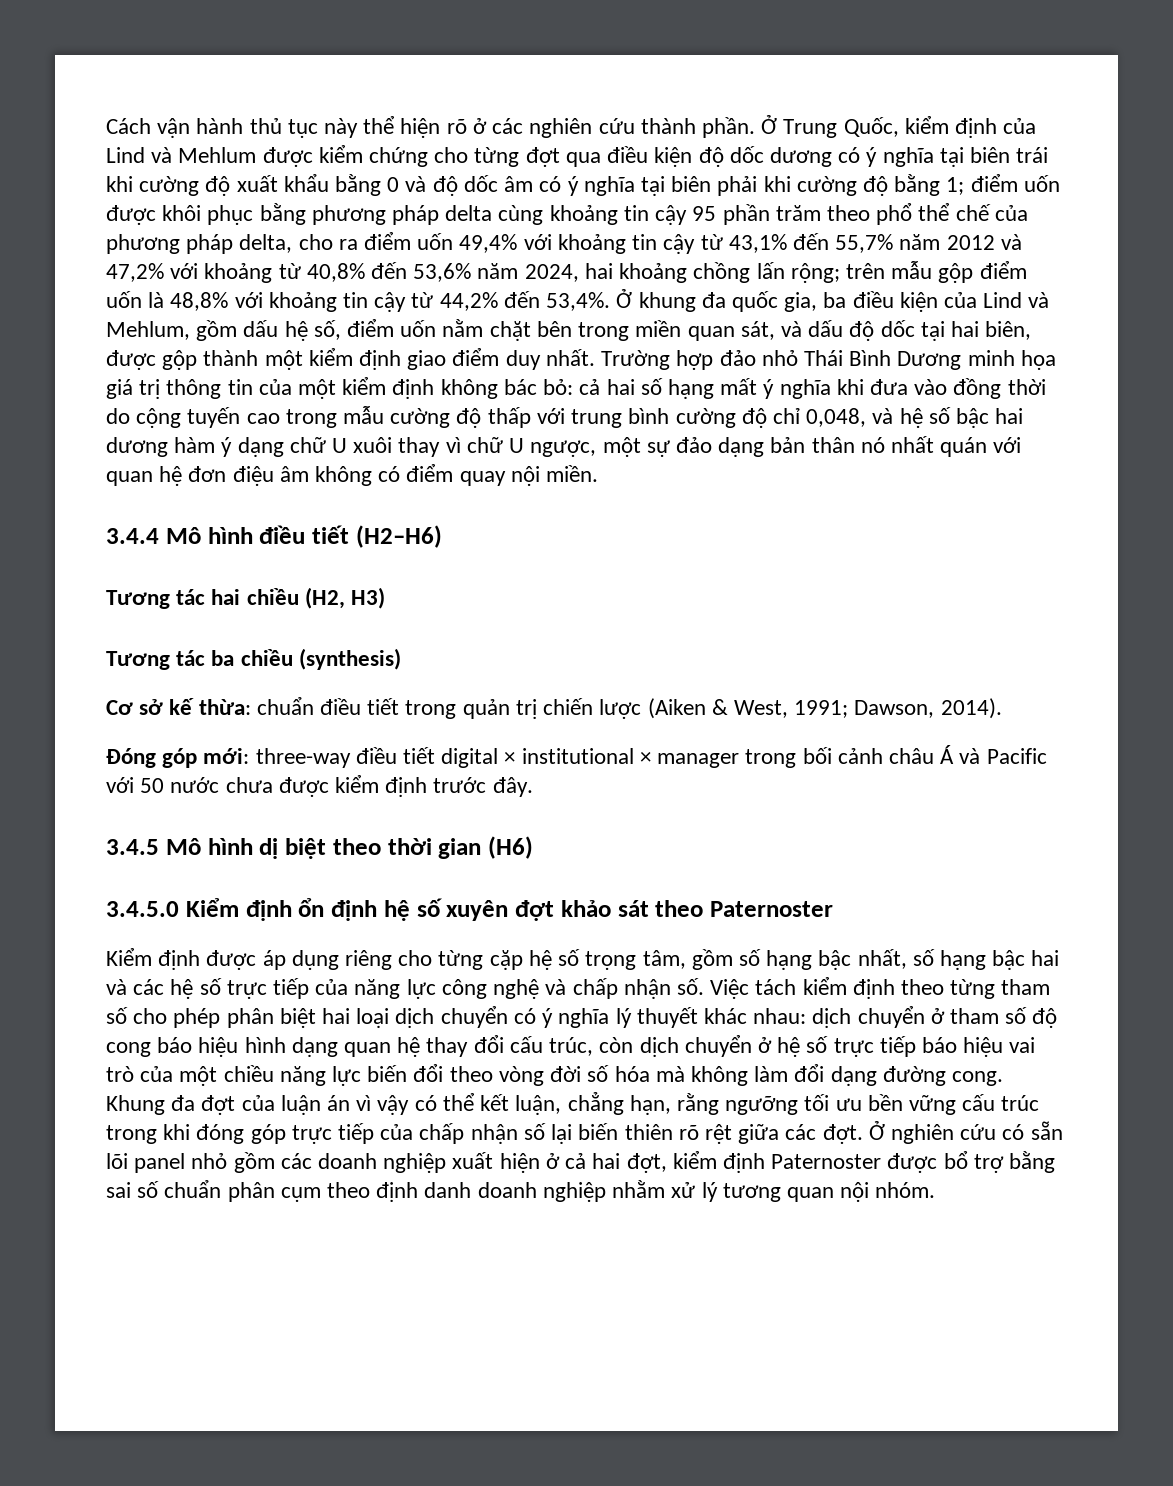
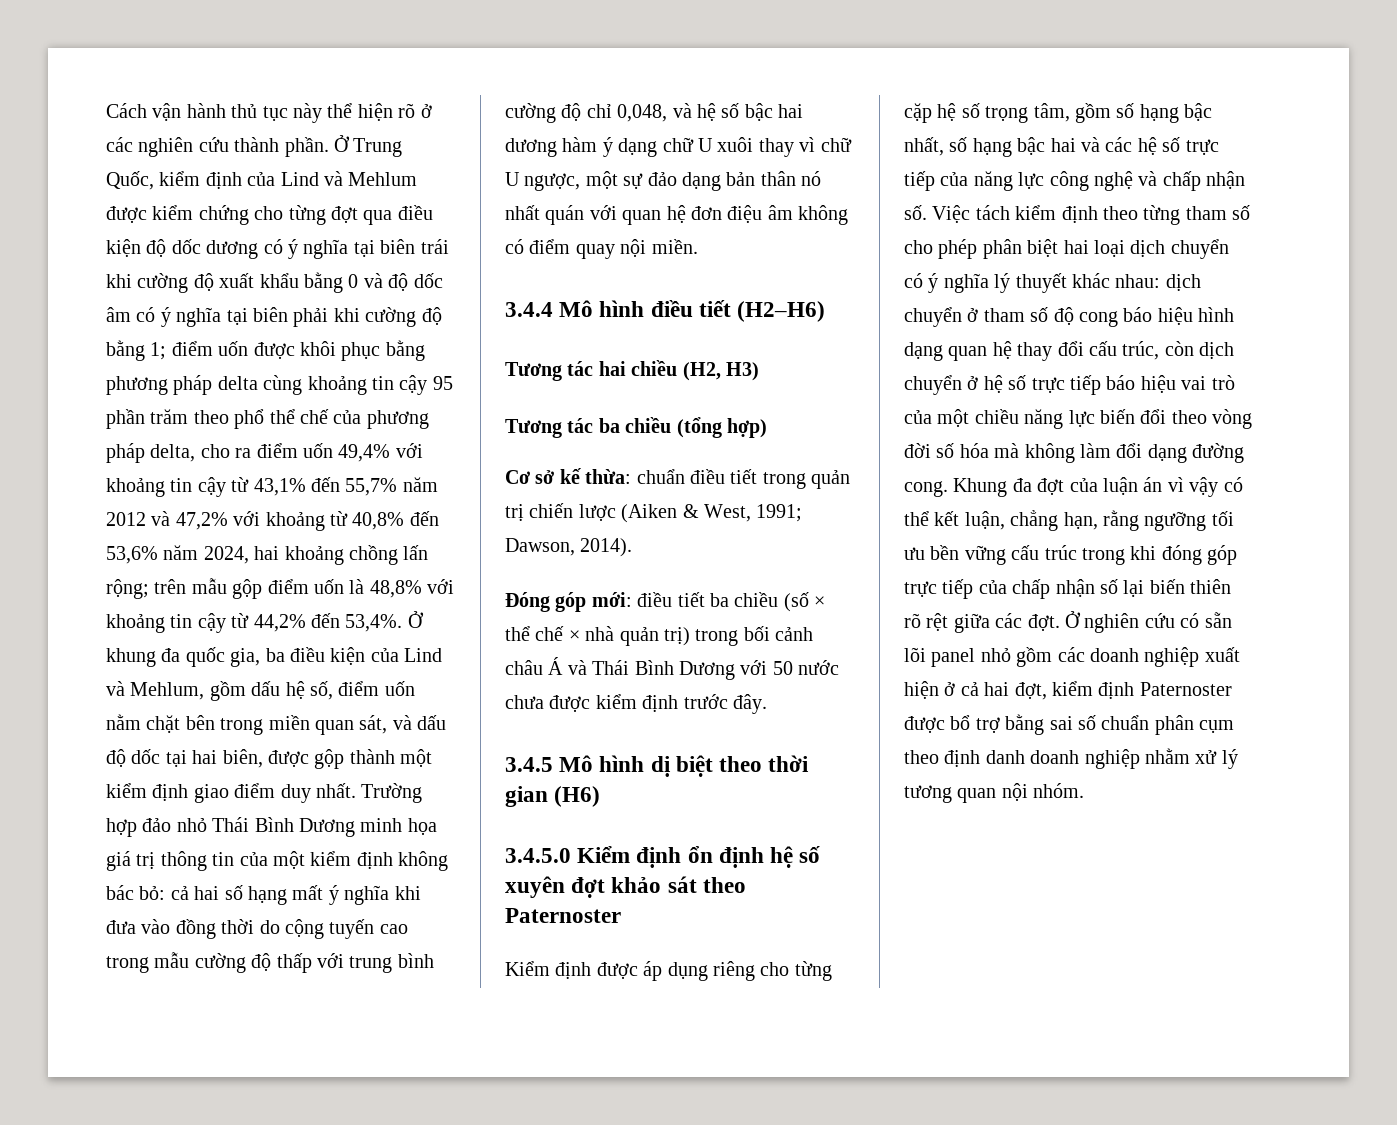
- Tương tác ba chiều (synthesis)
+ Tương tác ba chiều (tổng hợp)
- Đóng góp mới: three-way điều tiết digital × institutional × manager trong bối cảnh châu Á và Pacific với 50 nước chưa được kiểm định trước đây.
+ Đóng góp mới: điều tiết ba chiều (số × thể chế × nhà quản trị) trong bối cảnh châu Á và Thái Bình Dương với 50 nước chưa được kiểm định trước đây.

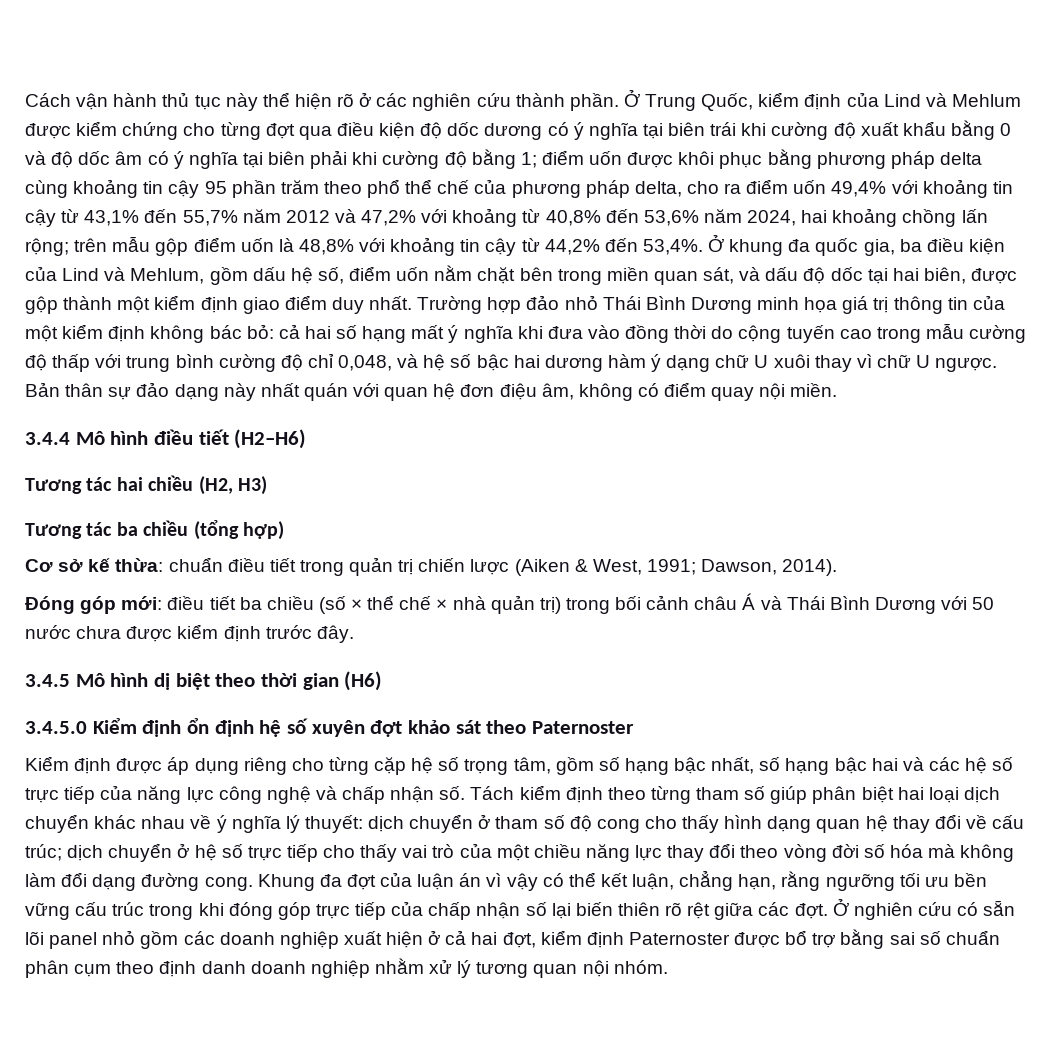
- cả hai số hạng mất ý nghĩa khi đưa vào đồng thời do cộng tuyến cao trong mẫu cường độ thấp với trung bình cường độ chỉ 0,048, và hệ số bậc hai dương hàm ý dạng chữ U xuôi thay vì chữ U ngược, một sự đảo dạng bản thân nó nhất quán với quan hệ đơn điệu âm không có điểm quay nội miền.
+ cả hai số hạng mất ý nghĩa khi đưa vào đồng thời do cộng tuyến cao trong mẫu cường độ thấp với trung bình cường độ chỉ 0,048, và hệ số bậc hai dương hàm ý dạng chữ U xuôi thay vì chữ U ngược. Bản thân sự đảo dạng này nhất quán với quan hệ đơn điệu âm, không có điểm quay nội miền.
- Việc tách kiểm định theo từng tham số cho phép phân biệt hai loại dịch chuyển có ý nghĩa lý thuyết khác nhau: dịch chuyển ở tham số độ cong báo hiệu hình dạng quan hệ thay đổi cấu trúc, còn dịch chuyển ở hệ số trực tiếp báo hiệu vai trò của một chiều năng lực biến đổi theo vòng đời số hóa mà không làm đổi dạng đường cong.
+ Tách kiểm định theo từng tham số giúp phân biệt hai loại dịch chuyển khác nhau về ý nghĩa lý thuyết: dịch chuyển ở tham số độ cong cho thấy hình dạng quan hệ thay đổi về cấu trúc; dịch chuyển ở hệ số trực tiếp cho thấy vai trò của một chiều năng lực thay đổi theo vòng đời số hóa mà không làm đổi dạng đường cong.

